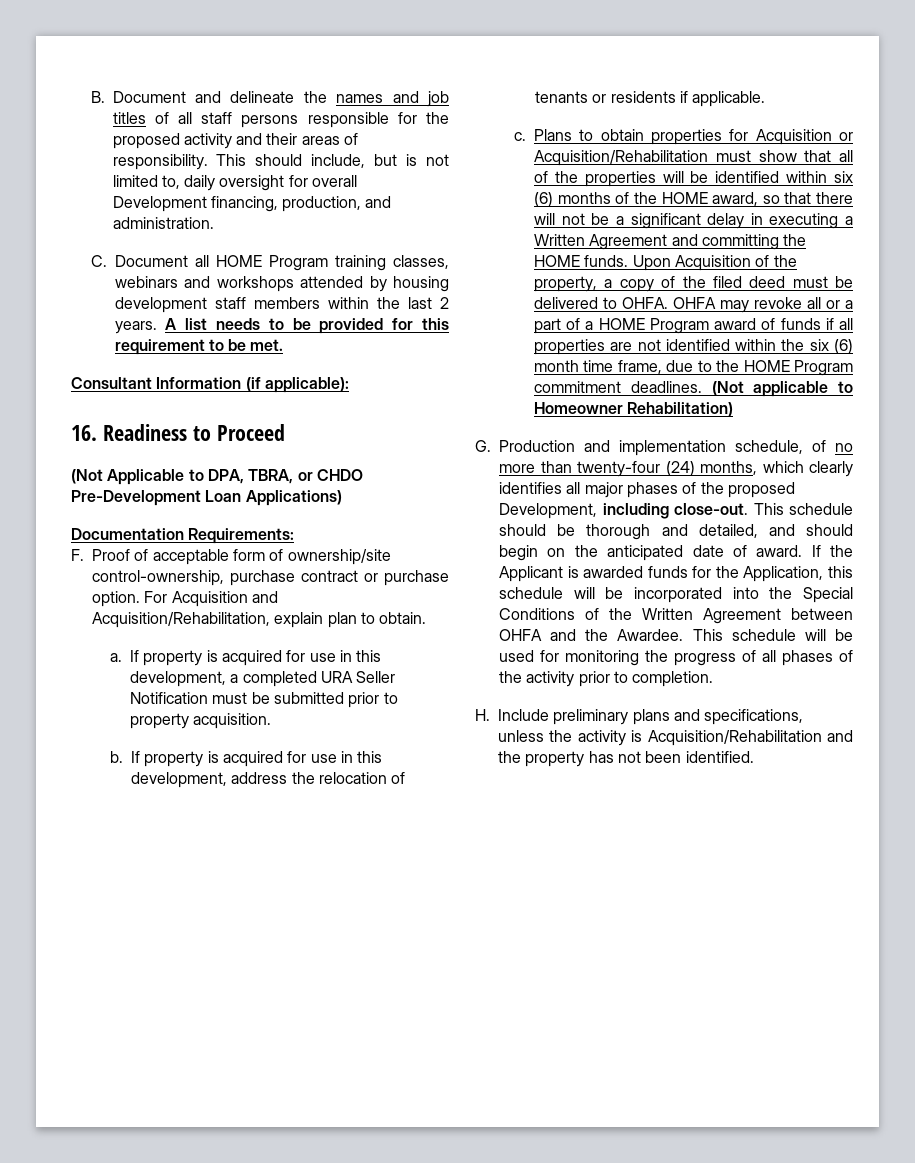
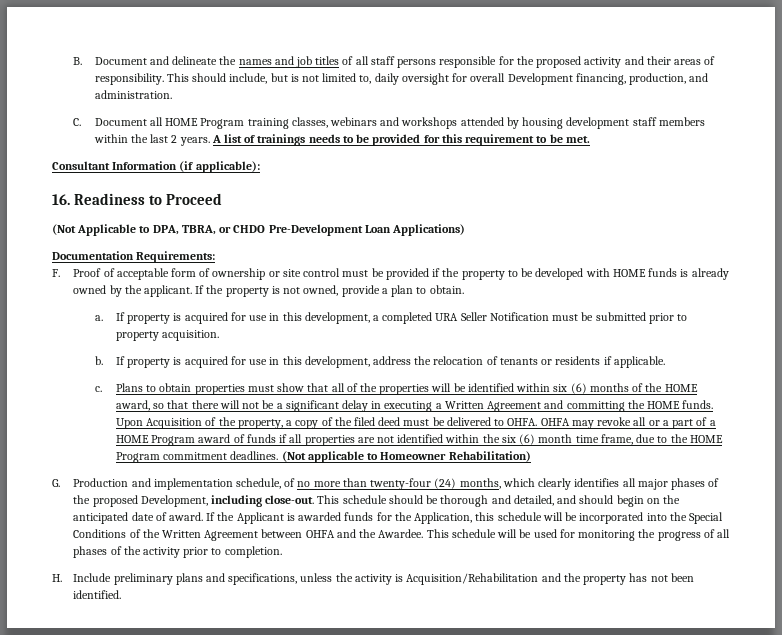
- A list needs to be provided for this requirement to be met.
+ A list of trainings needs to be provided for this requirement to be met.
- F. Proof of acceptable form of ownership/site control-ownership, purchase contract or purchase option. For Acquisition and Acquisition/Rehabilitation, explain plan to obtain.
+ F. Proof of acceptable form of ownership or site control must be provided if the property to be developed with HOME funds is already owned by the applicant. If the property is not owned, provide a plan to obtain.
- Plans to obtain properties for Acquisition or Acquisition/Rehabilitation must show that all of the properties will be identified within six (6) months of the HOME award, so that there will not be a significant delay in executing a Written Agreement and committing the HOME funds.
+ Plans to obtain properties must show that all of the properties will be identified within six (6) months of the HOME award, so that there will not be a significant delay in executing a Written Agreement and committing the HOME funds.

